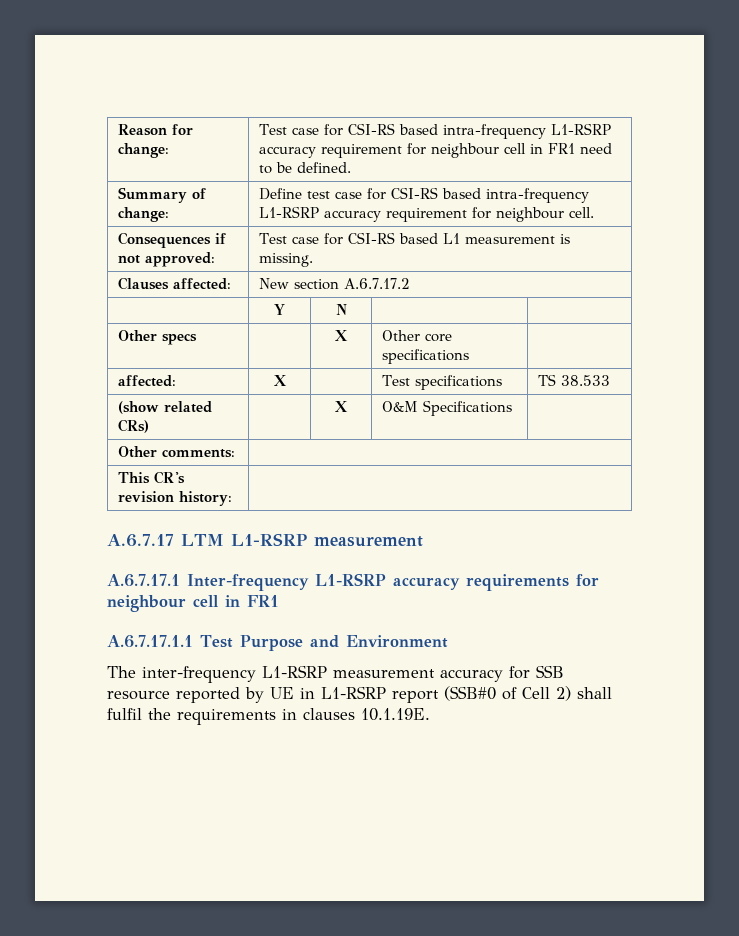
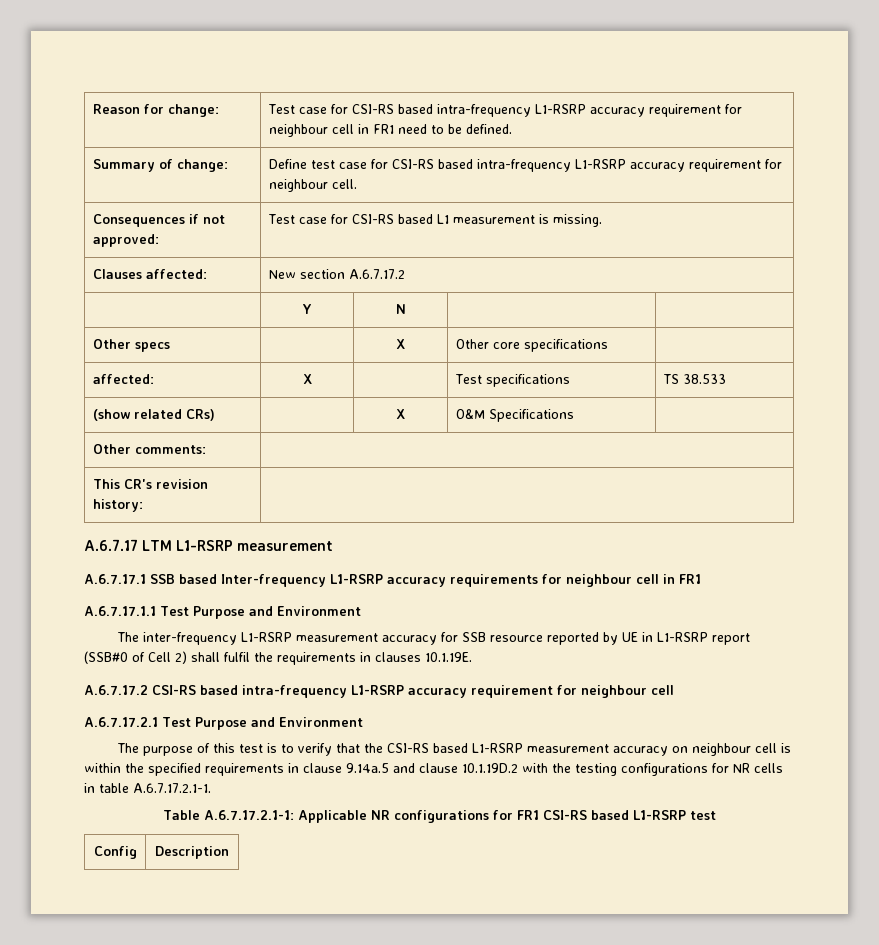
- A.6.7.17.1 Inter-frequency L1-RSRP accuracy requirements for neighbour cell in FR1
+ A.6.7.17.1 SSB based Inter-frequency L1-RSRP accuracy requirements for neighbour cell in FR1
+ A.6.7.17.2 CSI-RS based intra-frequency L1-RSRP accuracy requirement for neighbour cell
+ A.6.7.17.2.1 Test Purpose and Environment
+ The purpose of this test is to verify that the CSI-RS based L1-RSRP measurement accuracy on neighbour cell is within the specified requirements in clause 9.14a.5 and clause 10.1.19D.2 with the testing configurations for NR cells in table A.6.7.17.2.1-1.
+ Table A.6.7.17.2.1-1: Applicable NR configurations for FR1 CSI-RS based L1-RSRP test
+ Config | Description

